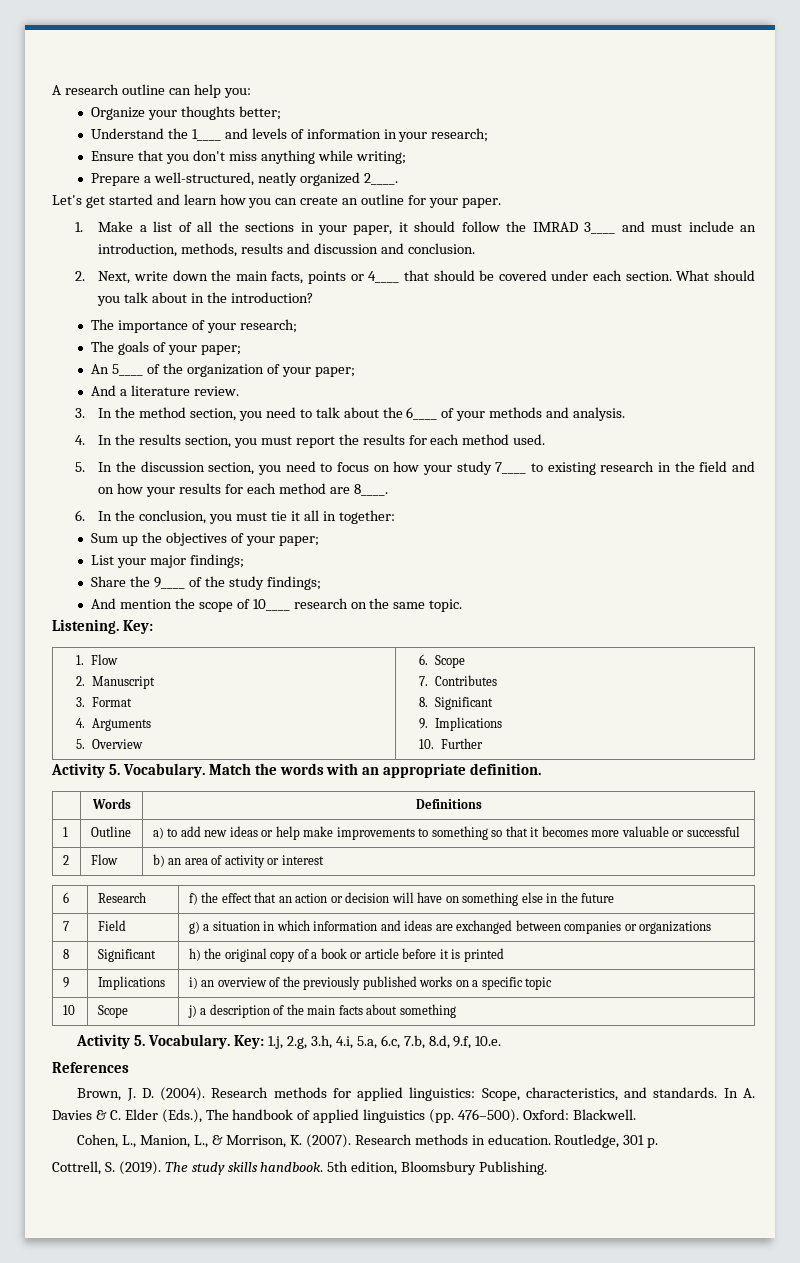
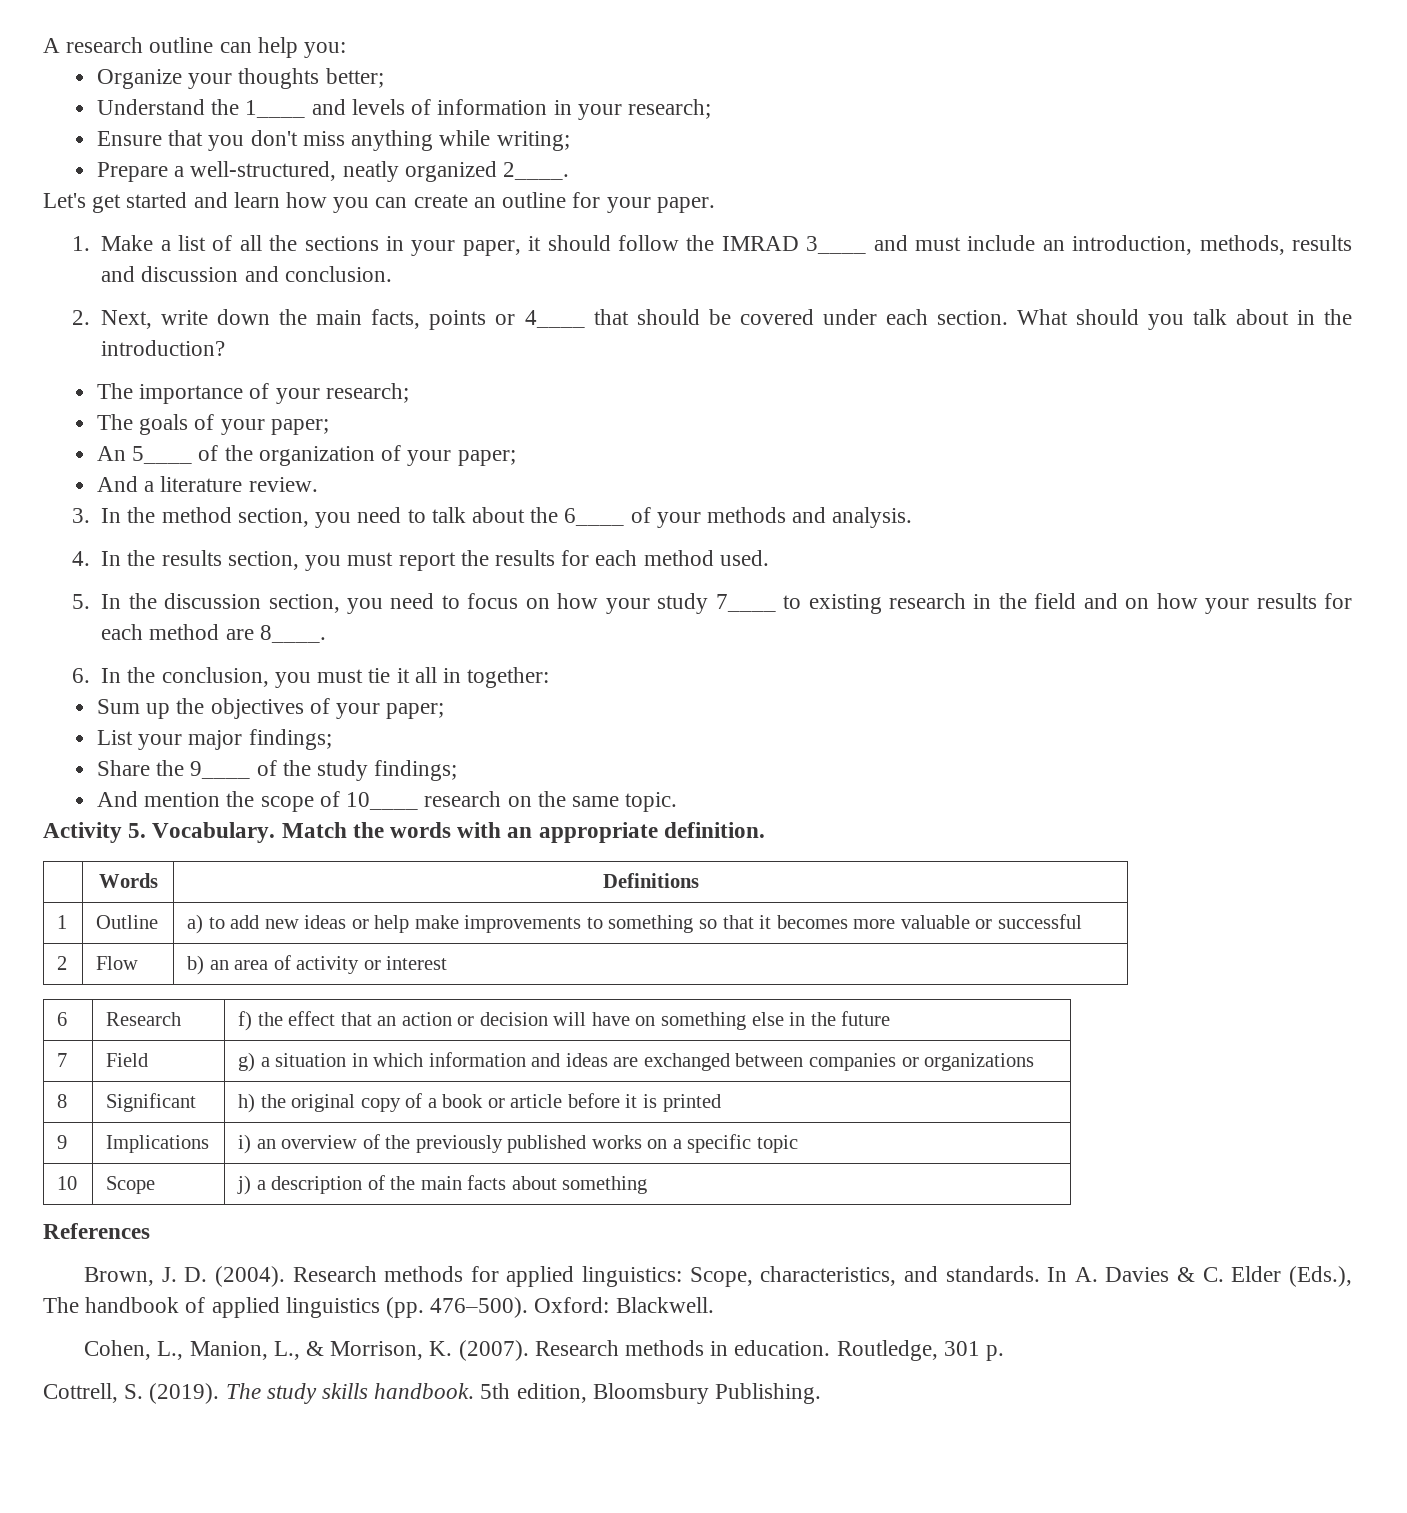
- Listening. Key:
- 1. Flow
- 2. Manuscript
- 3. Format
- 4. Arguments
- 5. Overview | 6. Scope
- 7. Contributes
- 8. Significant
- 9. Implications
- 10. Further
- Activity 5. Vocabulary. Key: 1.j, 2.g, 3.h, 4.i, 5.a, 6.c, 7.b, 8.d, 9.f, 10.e.

